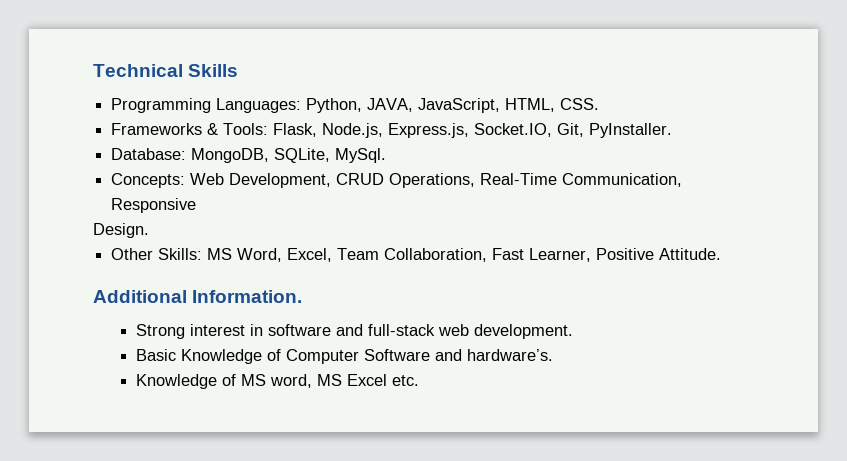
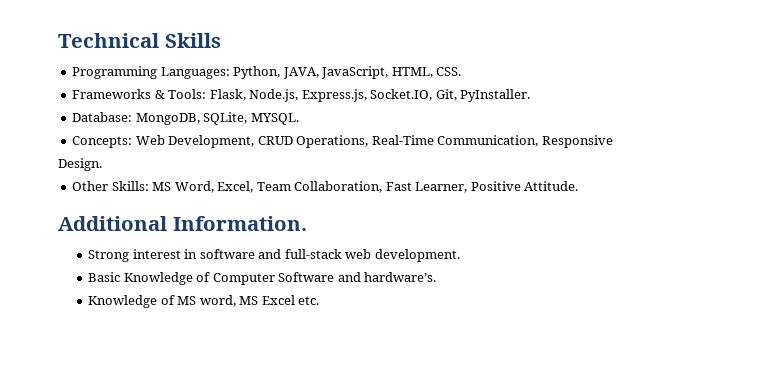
- Database: MongoDB, SQLite, MySql.
+ Database: MongoDB, SQLite, MYSQL.

